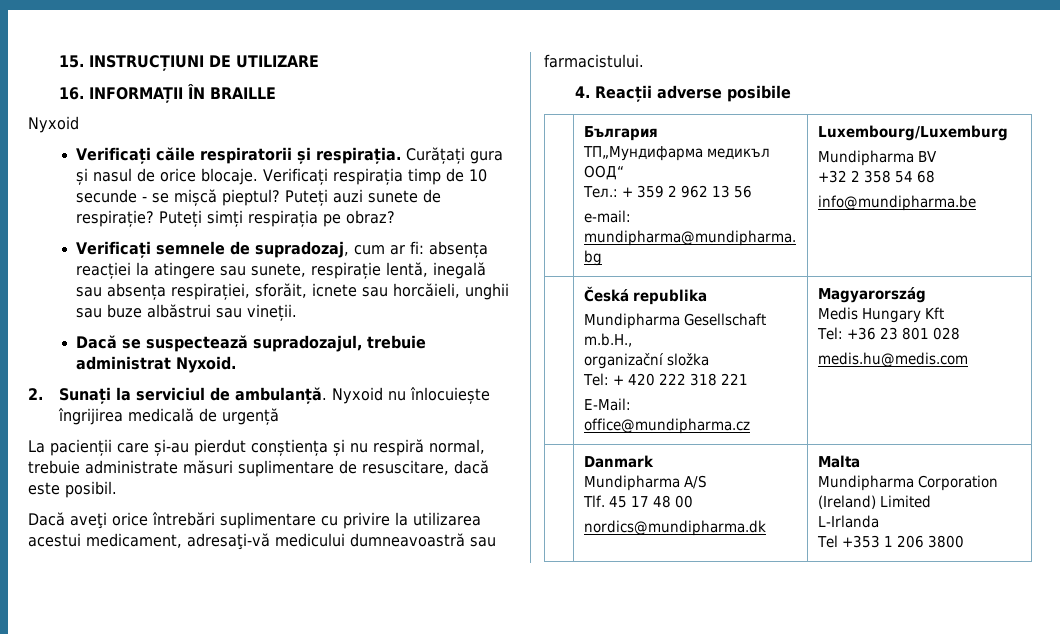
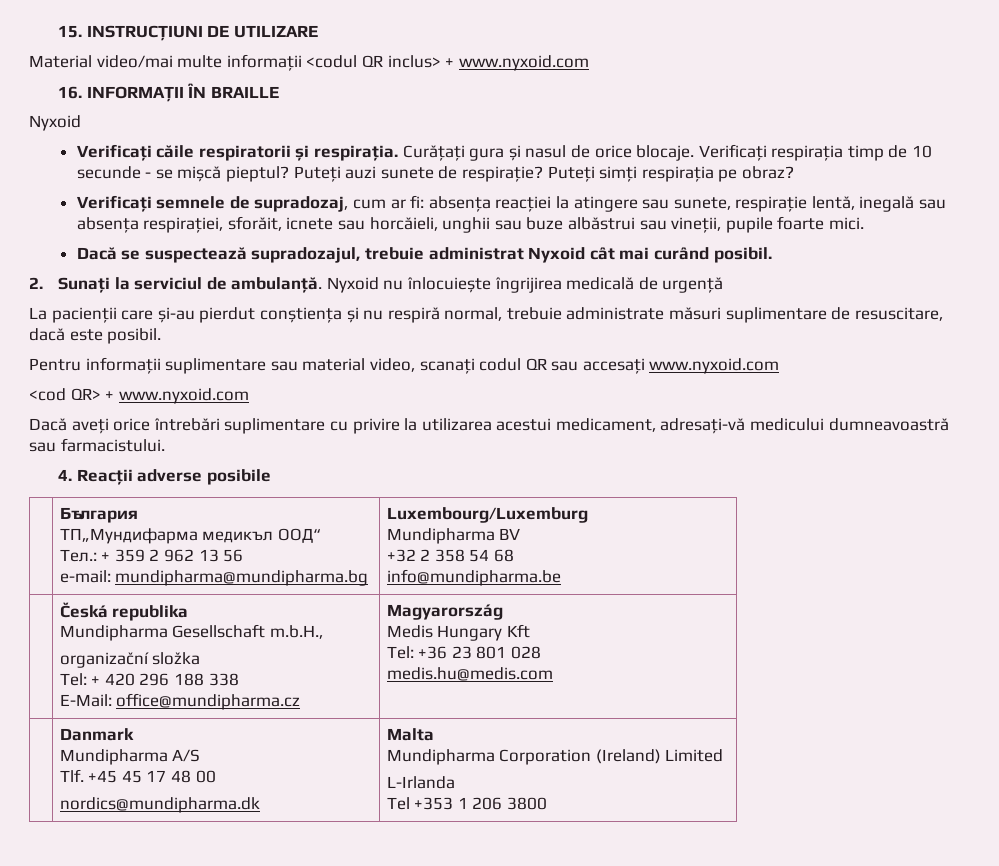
+ Material video/mai multe informații <codul QR inclus> + www.nyxoid.com
- Verificați semnele de supradozaj, cum ar fi: absența reacției la atingere sau sunete, respirație lentă, inegală sau absența respirației, sforăit, icnete sau horcăieli, unghii sau buze albăstrui sau vineții.
+ Verificați semnele de supradozaj, cum ar fi: absența reacției la atingere sau sunete, respirație lentă, inegală sau absența respirației, sforăit, icnete sau horcăieli, unghii sau buze albăstrui sau vineții, pupile foarte mici.
- Dacă se suspectează supradozajul, trebuie administrat Nyxoid.
+ Dacă se suspectează supradozajul, trebuie administrat Nyxoid cât mai curând posibil.
+ Pentru informații suplimentare sau material video, scanați codul QR sau accesați www.nyxoid.com
+ <cod QR> + www.nyxoid.com
  | Česká republika
  Mundipharma Gesellschaft m.b.H.,
  organizační složka
- Tel: + 420 222 318 221
+ Tel: + 420 296 188 338
  | Danmark
  Mundipharma A/S
- Tlf. 45 17 48 00
+ Tlf. +45 45 17 48 00

